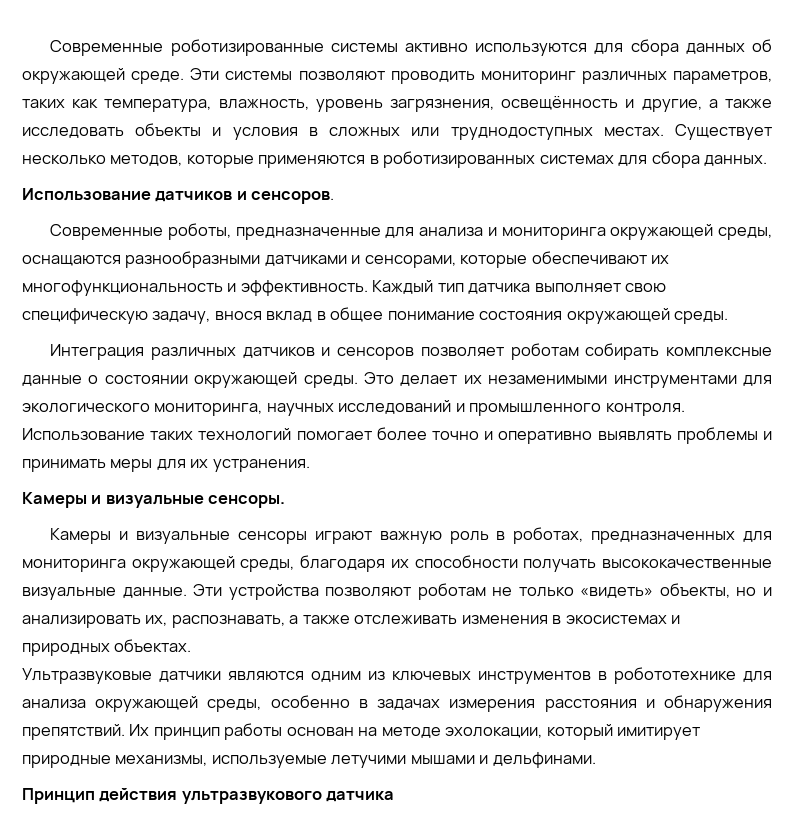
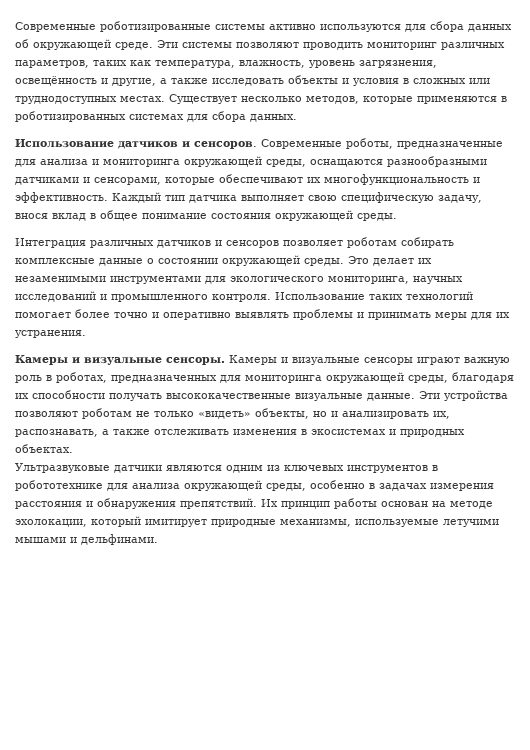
- Использование датчиков и сенсоров.
- Современные роботы, предназначенные для анализа и мониторинга окружающей среды, оснащаются разнообразными датчиками и сенсорами, которые обеспечивают их многофункциональность и эффективность.
+ Использование датчиков и сенсоров. Современные роботы, предназначенные для анализа и мониторинга окружающей среды, оснащаются разнообразными датчиками и сенсорами, которые обеспечивают их многофункциональность и эффективность.
- Камеры и визуальные сенсоры.
- Камеры и визуальные сенсоры играют важную роль в роботах, предназначенных для мониторинга окружающей среды, благодаря их способности получать высококачественные визуальные данные.
+ Камеры и визуальные сенсоры. Камеры и визуальные сенсоры играют важную роль в роботах, предназначенных для мониторинга окружающей среды, благодаря их способности получать высококачественные визуальные данные.
- Принцип действия ультразвукового датчика

